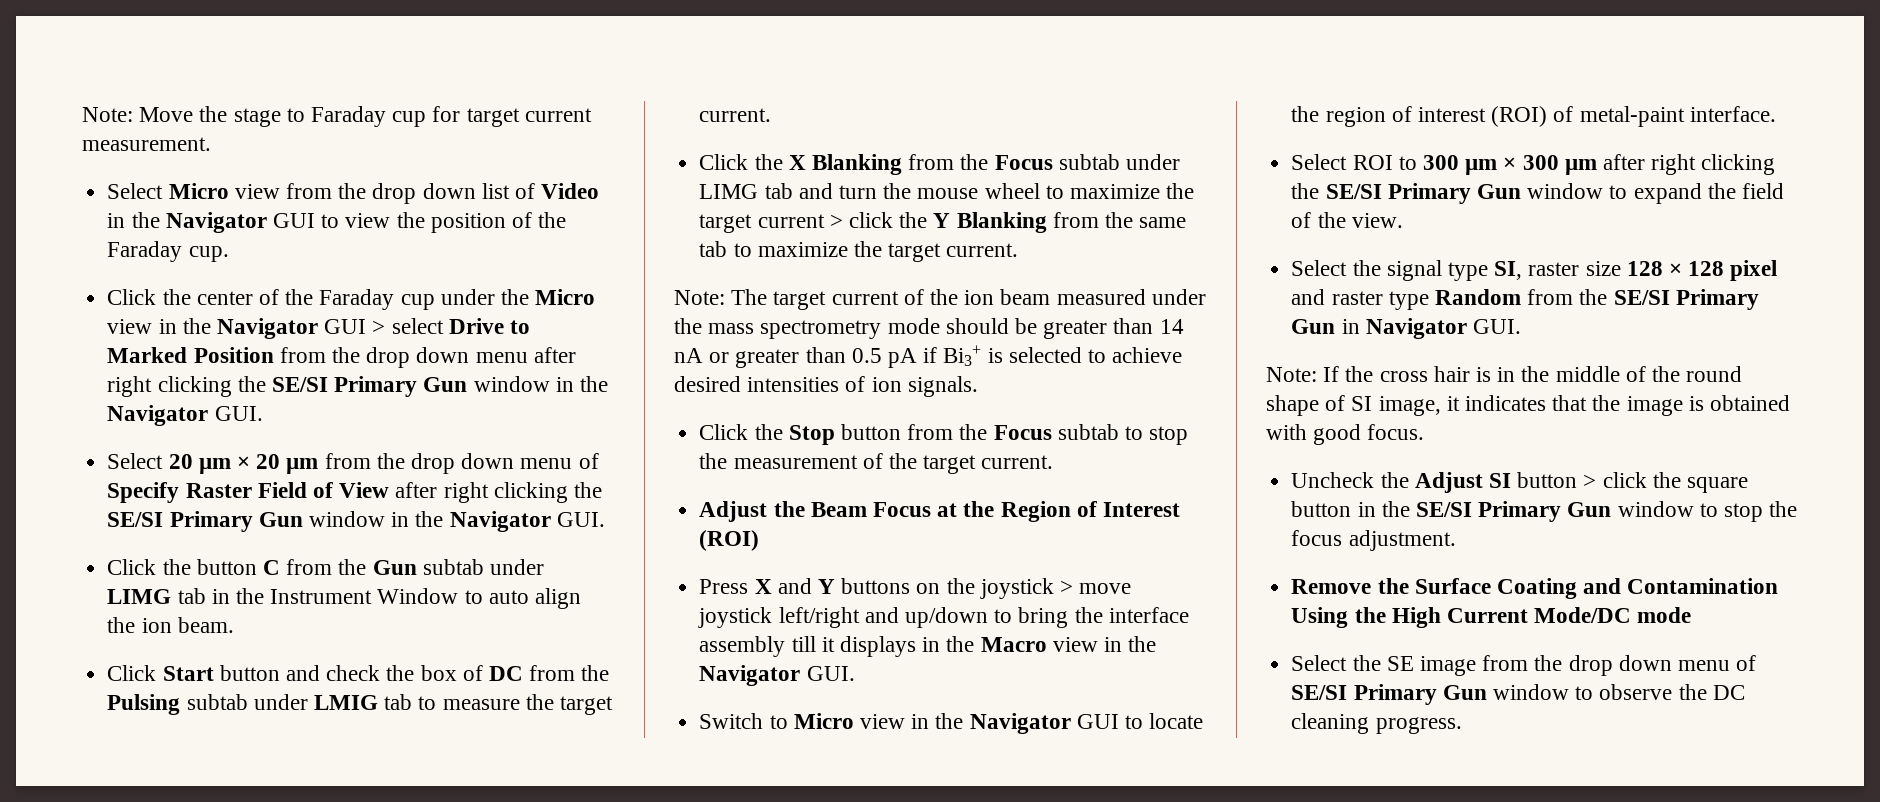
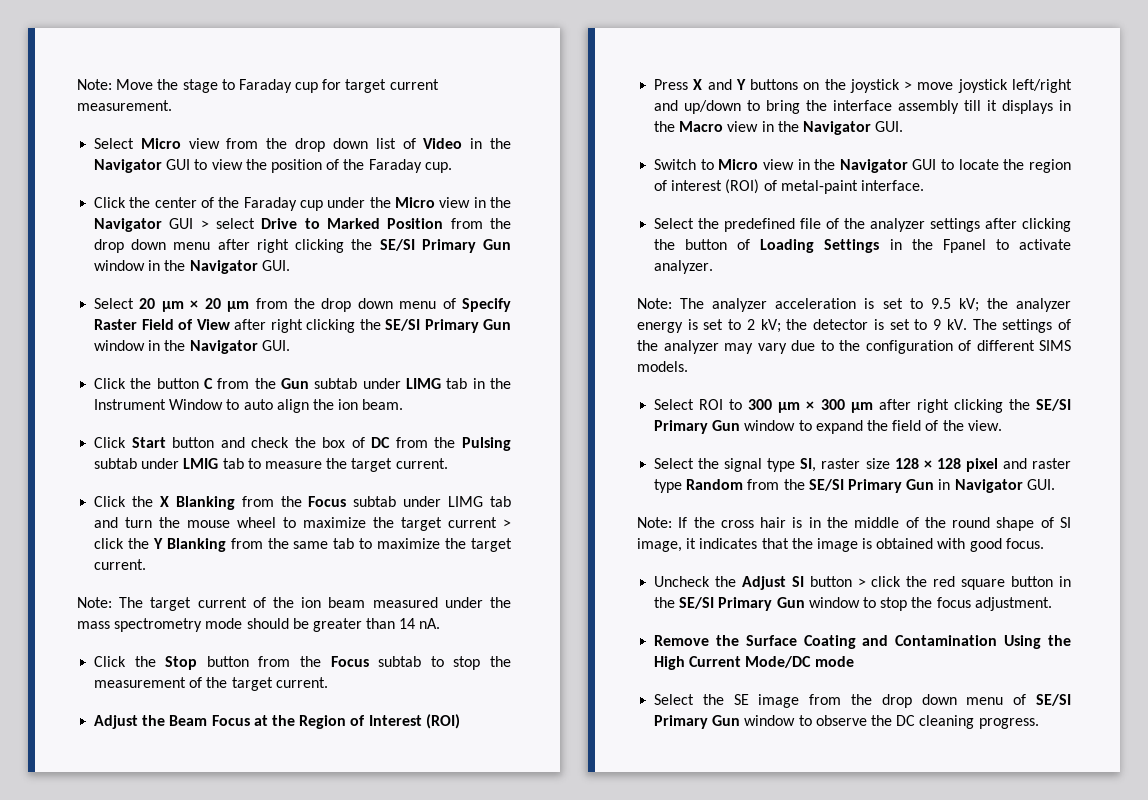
- Note: The target current of the ion beam measured under the mass spectrometry mode should be greater than 14 nA or greater than 0.5 pA if Bi3+ is selected to achieve desired intensities of ion signals.
+ Note: The target current of the ion beam measured under the mass spectrometry mode should be greater than 14 nA.
+ Select the predefined file of the analyzer settings after clicking the button of Loading Settings in the Fpanel to activate analyzer.
+ Note: The analyzer acceleration is set to 9.5 kV; the analyzer energy is set to 2 kV; the detector is set to 9 kV. The settings of the analyzer may vary due to the configuration of different SIMS models.
- Uncheck the Adjust SI button > click the square button in the SE/SI Primary Gun window to stop the focus adjustment.
+ Uncheck the Adjust SI button > click the red square button in the SE/SI Primary Gun window to stop the focus adjustment.

